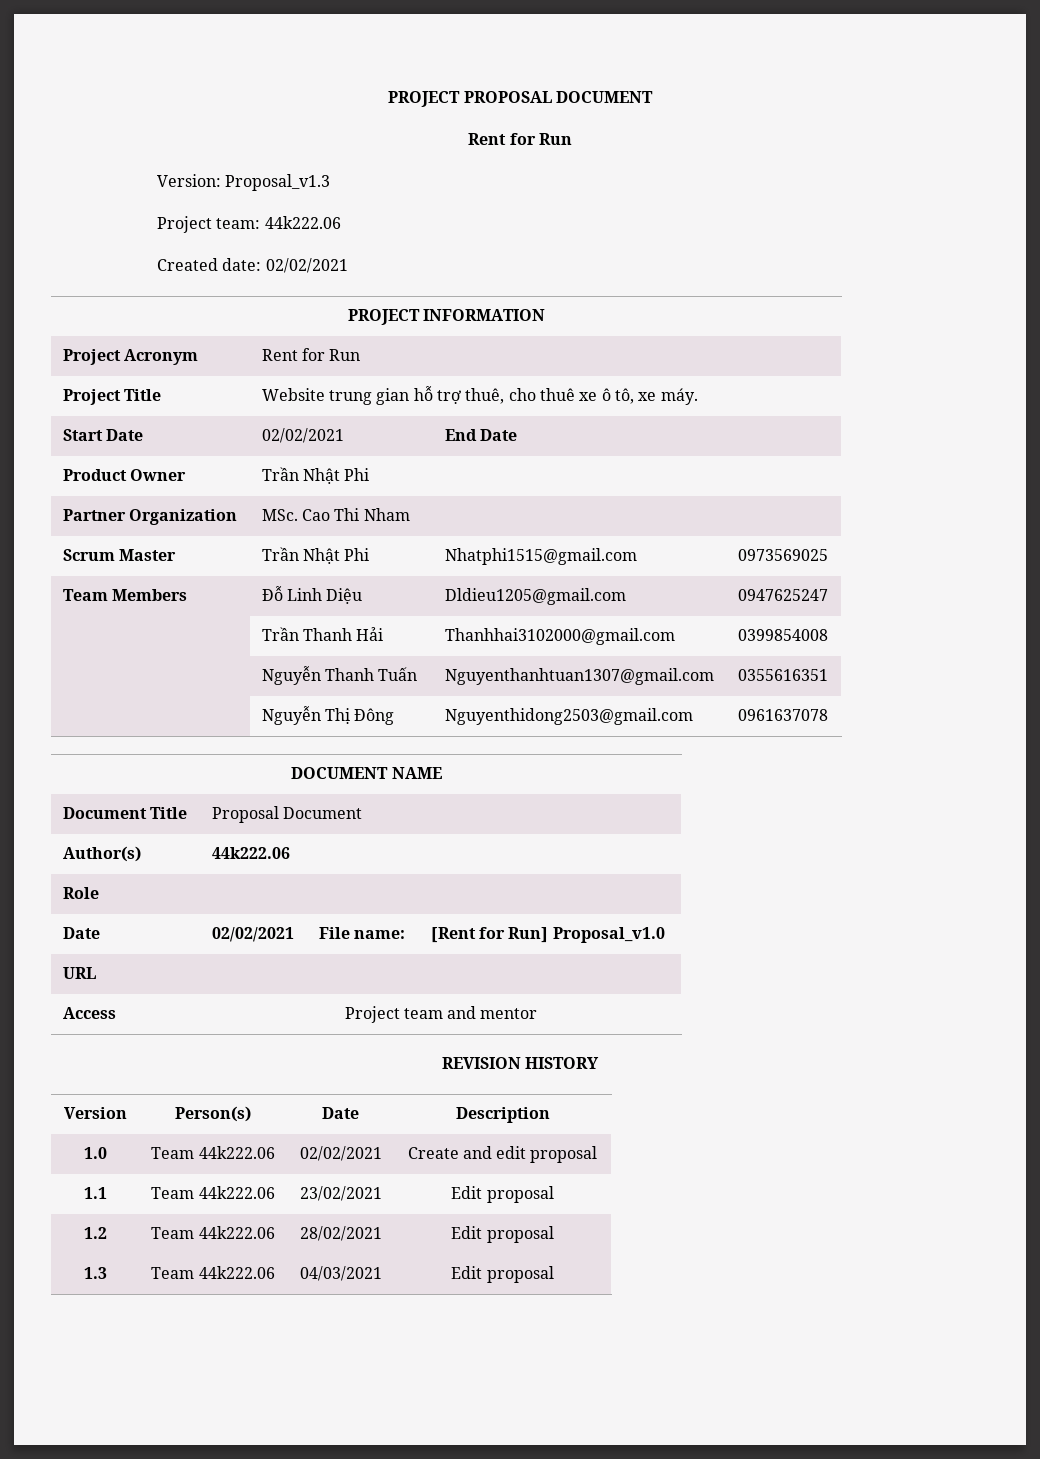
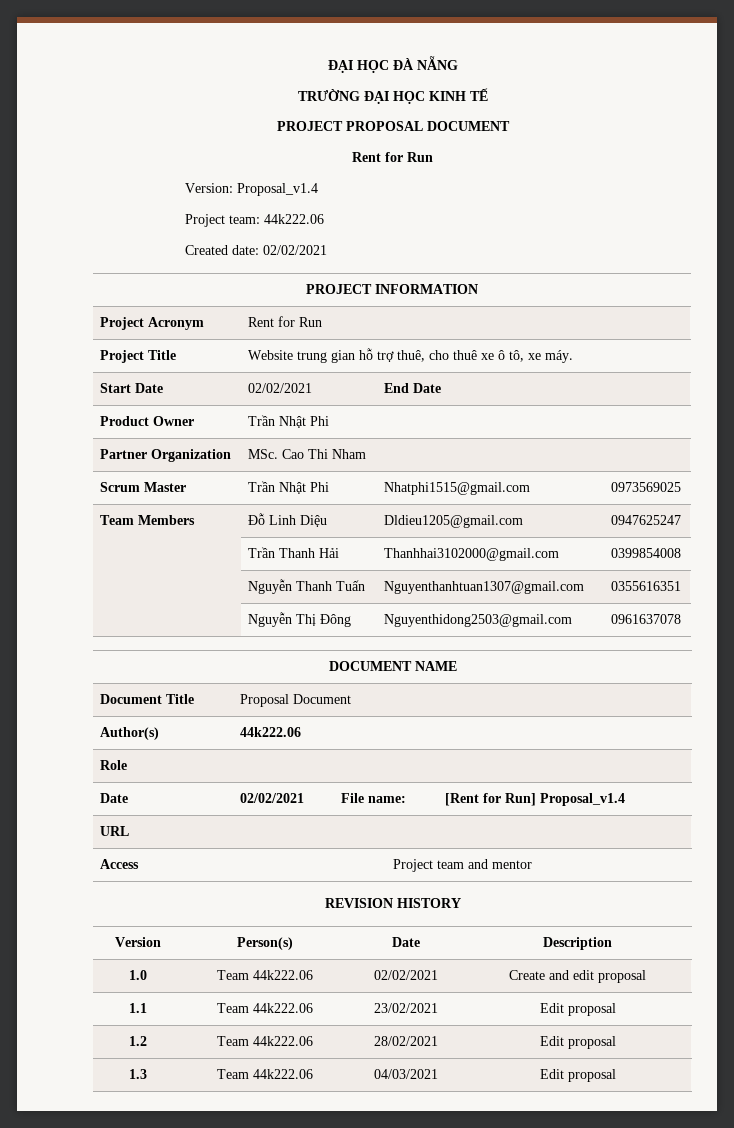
+ ĐẠI HỌC ĐÀ NẴNG
+ TRƯỜNG ĐẠI HỌC KINH TẾ
- Version: Proposal_v1.3
+ Version: Proposal_v1.4
- Date | 02/02/2021 | File name: | [Rent for Run] Proposal_v1.0
+ Date | 02/02/2021 | File name: | [Rent for Run] Proposal_v1.4

